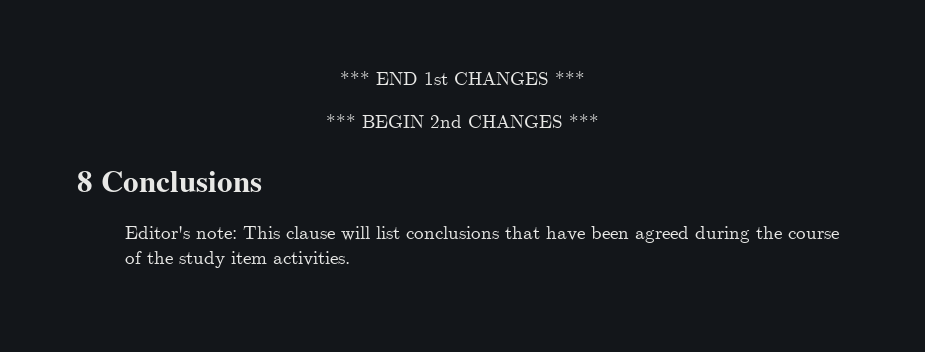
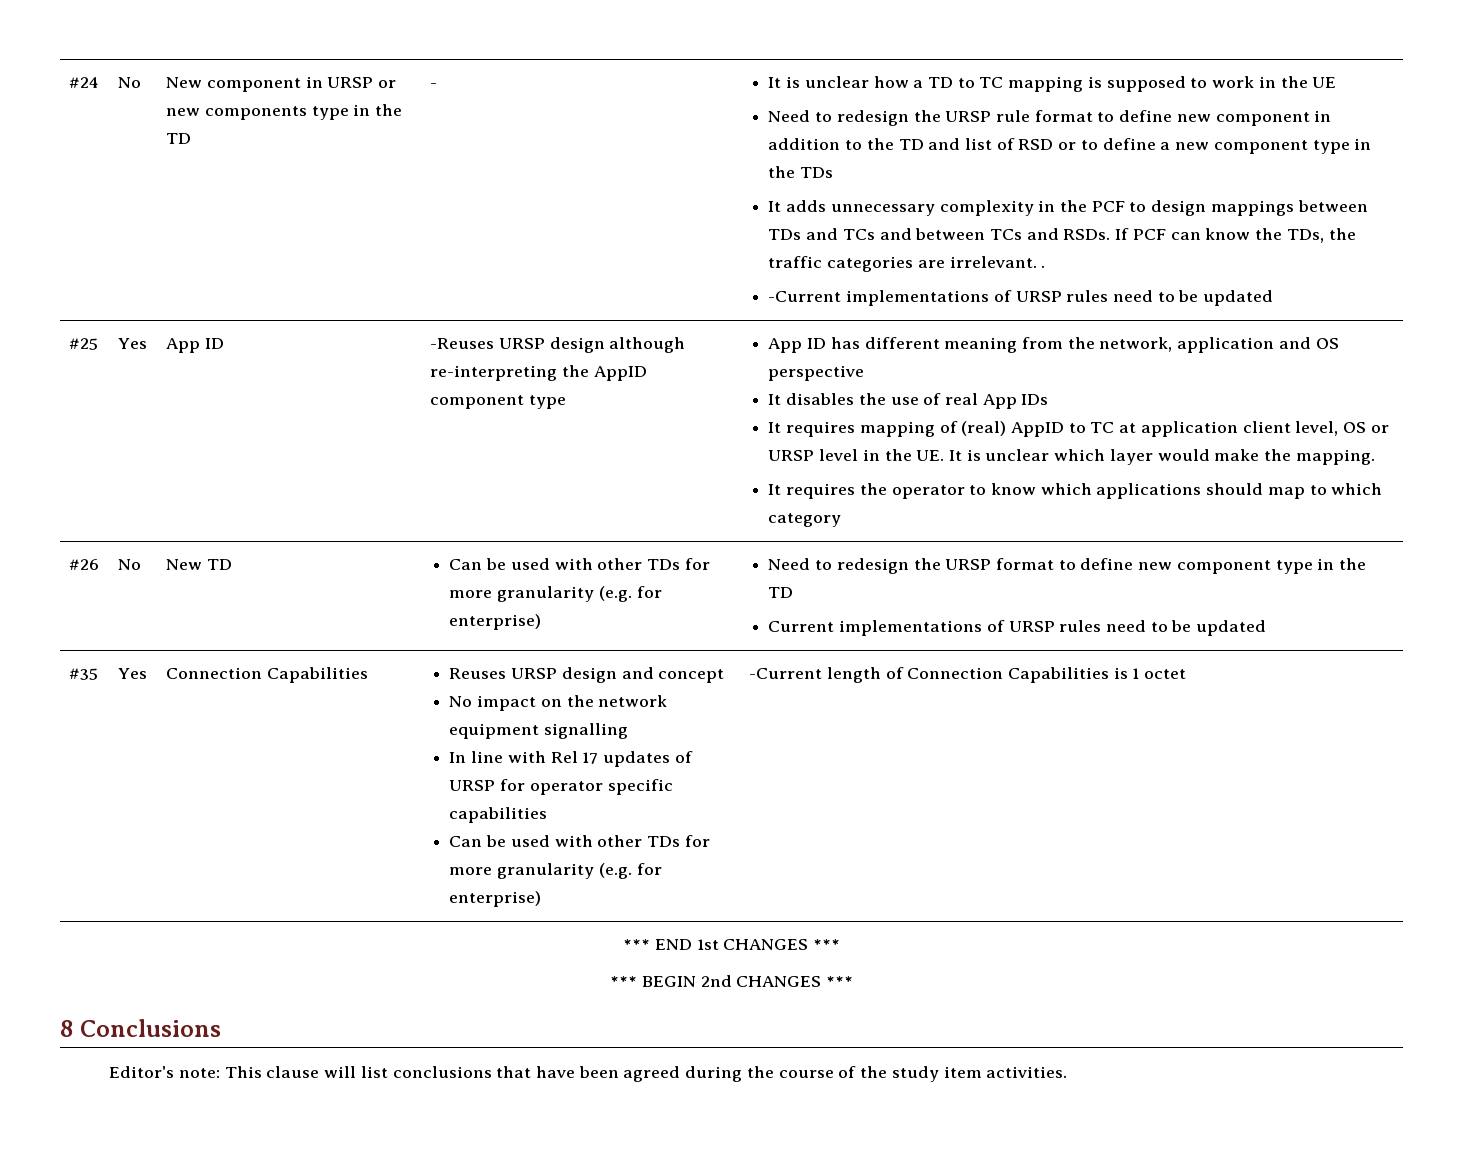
+ #24 | No | New component in URSP or new components type in the TD | - | It is unclear how a TD to TC mapping is supposed to work in the UE
+ Need to redesign the URSP rule format to define new component in addition to the TD and list of RSD or to define a new component type in the TDs
+ It adds unnecessary complexity in the PCF to design mappings between TDs and TCs and between TCs and RSDs. If PCF can know the TDs, the traffic categories are irrelevant. .
+ -Current implementations of URSP rules need to be updated
+ #25 | Yes | App ID | -Reuses URSP design although re-interpreting the AppID component type | App ID has different meaning from the network, application and OS perspective
+ It disables the use of real App IDs
+ It requires mapping of (real) AppID to TC at application client level, OS or URSP level in the UE. It is unclear which layer would make the mapping.
+ It requires the operator to know which applications should map to which category
+ #26 | No | New TD | Can be used with other TDs for more granularity (e.g. for enterprise) | Need to redesign the URSP format to define new component type in the TD
+ Current implementations of URSP rules need to be updated
+ #35 | Yes | Connection Capabilities | Reuses URSP design and concept
+ No impact on the network equipment signalling
+ In line with Rel 17 updates of URSP for operator specific capabilities
+ Can be used with other TDs for more granularity (e.g. for enterprise) | -Current length of Connection Capabilities is 1 octet

